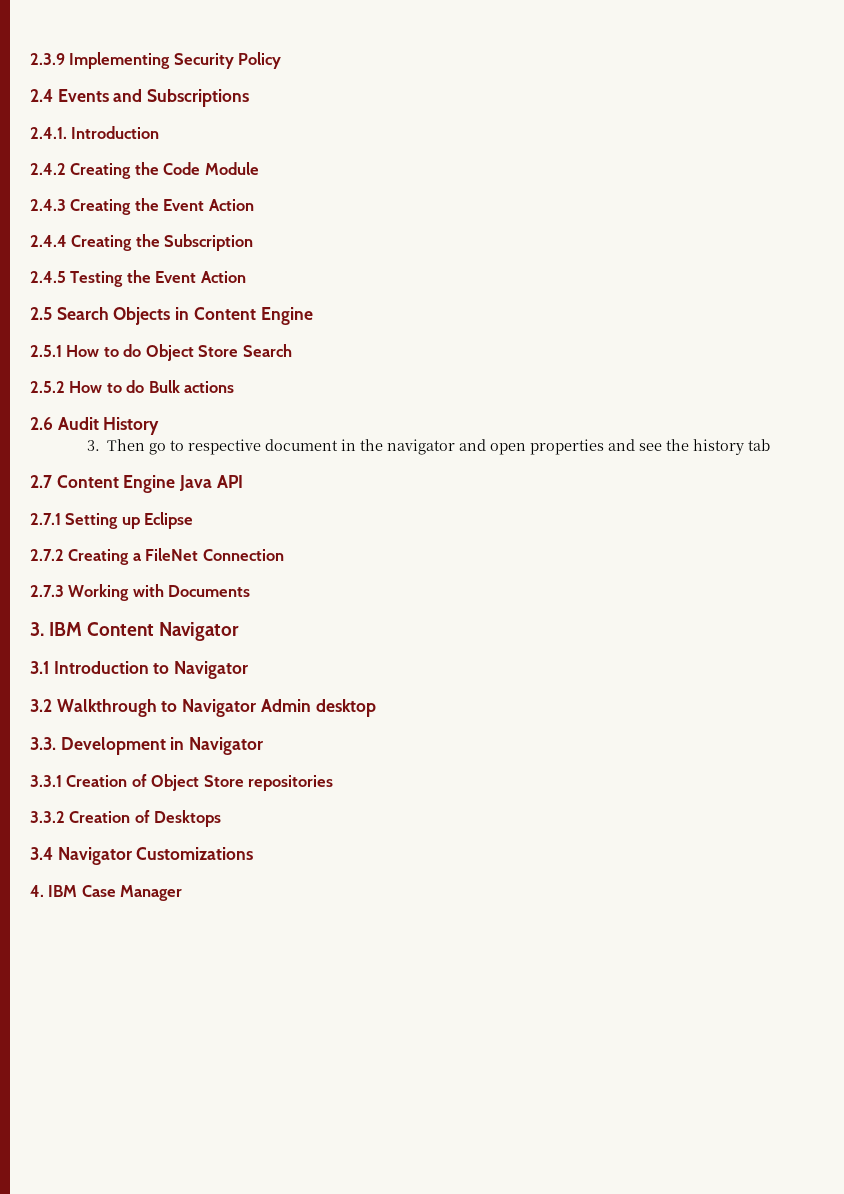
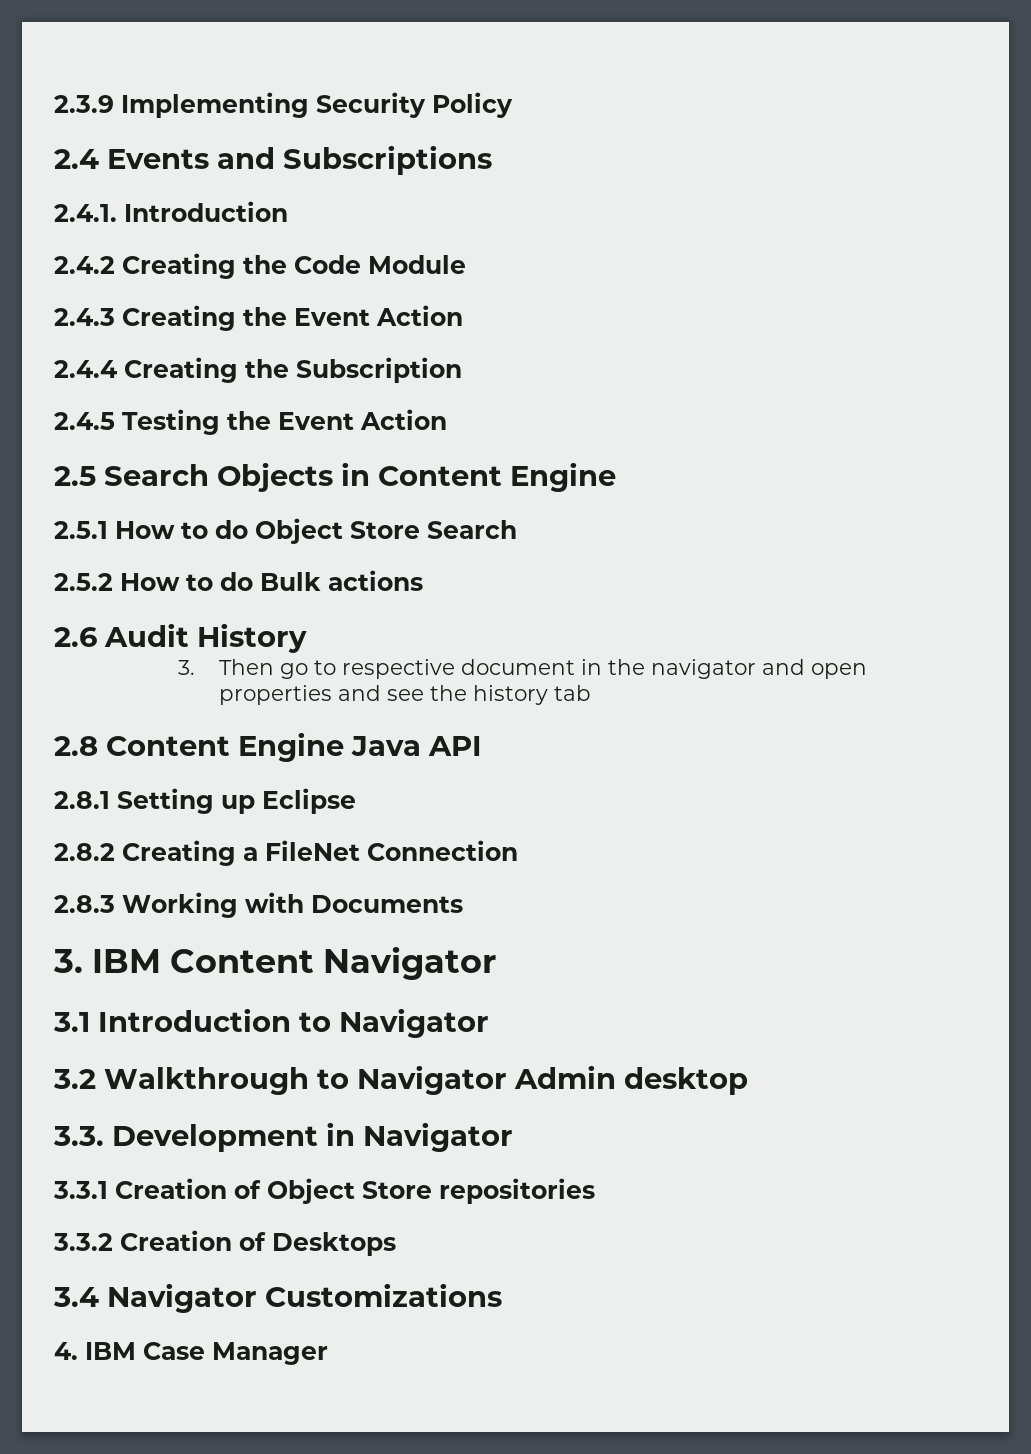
- 2.7 Content Engine Java API
+ 2.8 Content Engine Java API
- 2.7.1 Setting up Eclipse
+ 2.8.1 Setting up Eclipse
- 2.7.2 Creating a FileNet Connection
+ 2.8.2 Creating a FileNet Connection
- 2.7.3 Working with Documents
+ 2.8.3 Working with Documents

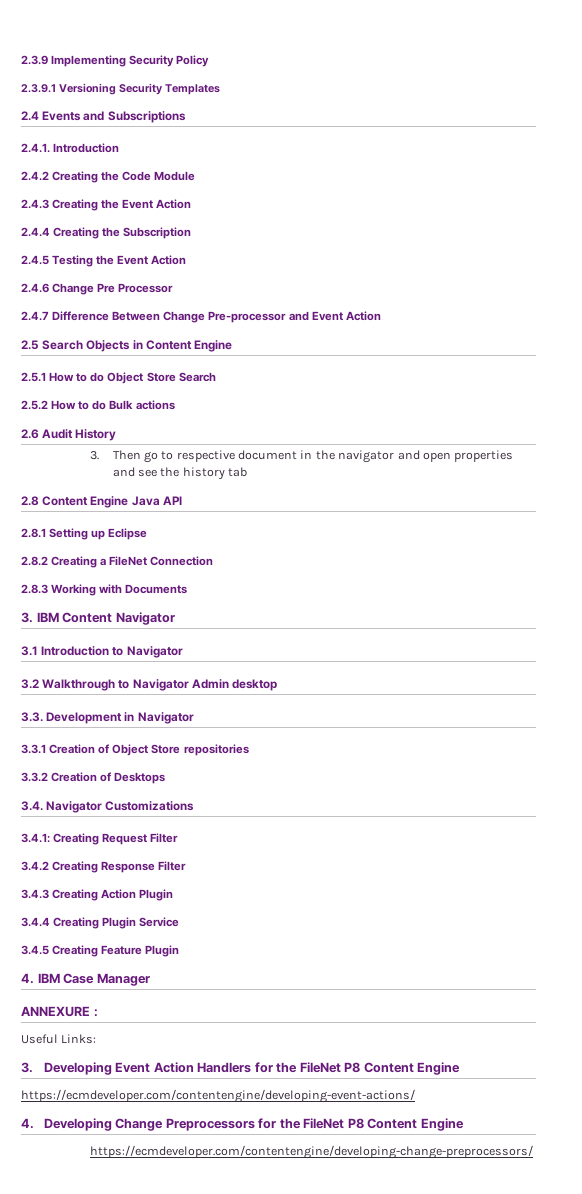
+ 2.3.9.1 Versioning Security Templates
+ 2.4.6 Change Pre Processor
+ 2.4.7 Difference Between Change Pre-processor and Event Action
- 3.4 Navigator Customizations
+ 3.4. Navigator Customizations
+ 3.4.1: Creating Request Filter
+ 3.4.2 Creating Response Filter
+ 3.4.3 Creating Action Plugin
+ 3.4.4 Creating Plugin Service
+ 3.4.5 Creating Feature Plugin
  4. IBM Case Manager
+ ANNEXURE :
+ Useful Links:
+ 3. Developing Event Action Handlers for the FileNet P8 Content Engine
+ https://ecmdeveloper.com/contentengine/developing-event-actions/
+ 4. Developing Change Preprocessors for the FileNet P8 Content Engine
+ https://ecmdeveloper.com/contentengine/developing-change-preprocessors/

